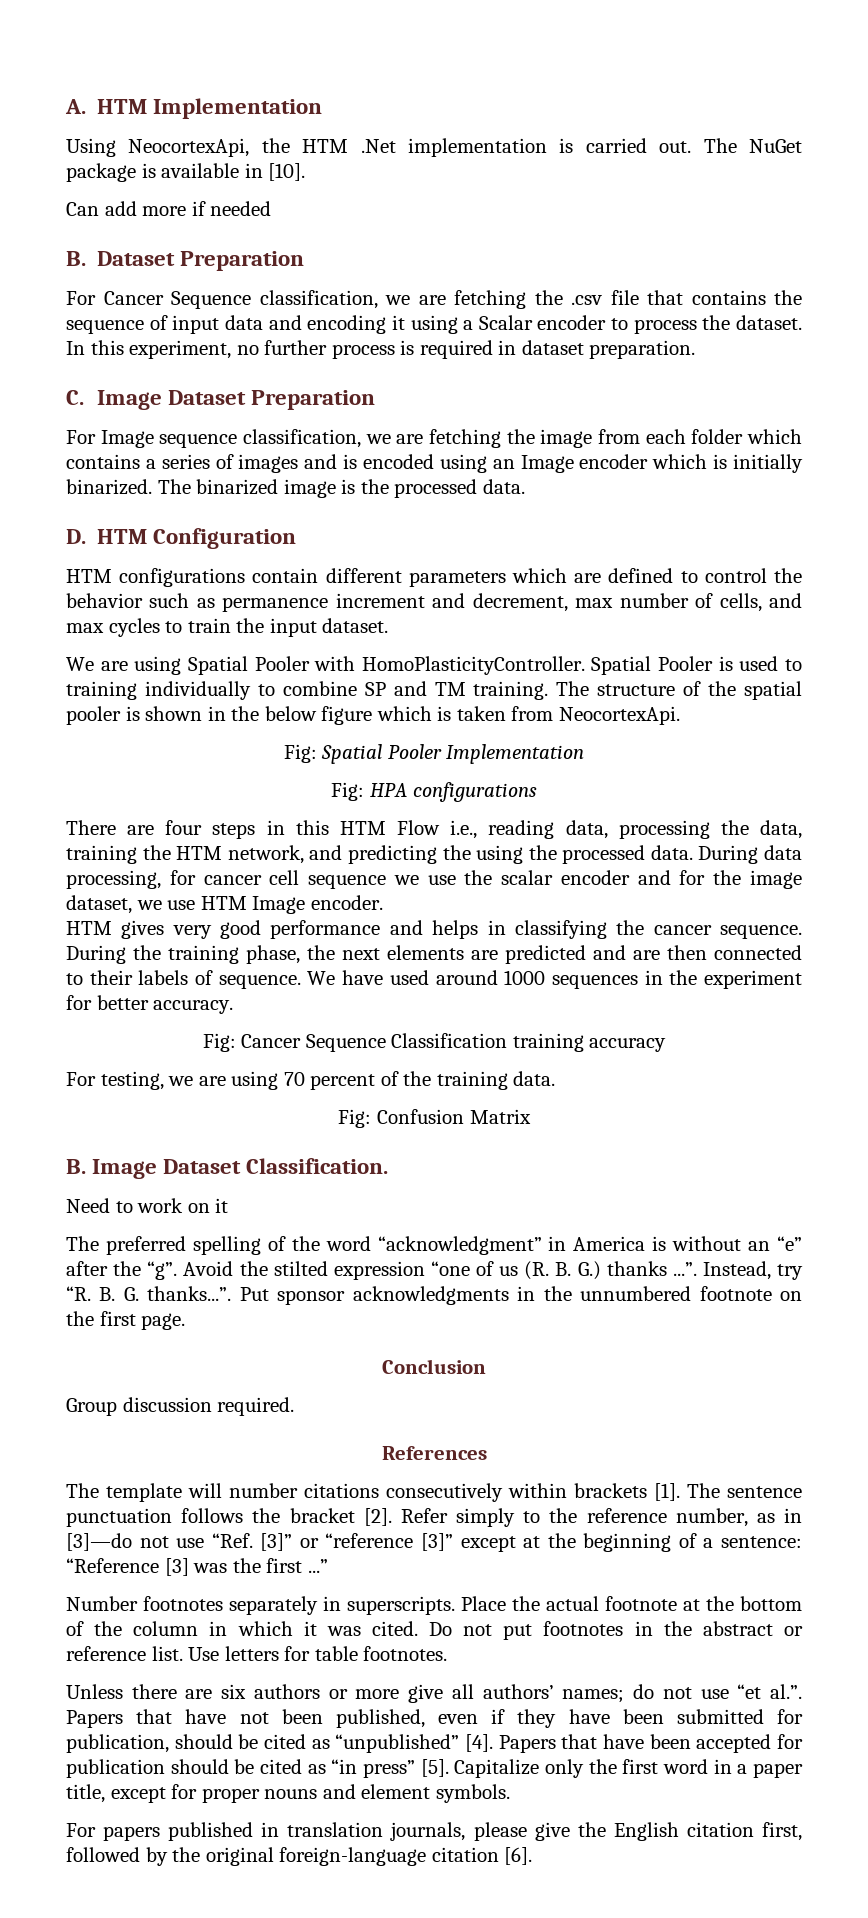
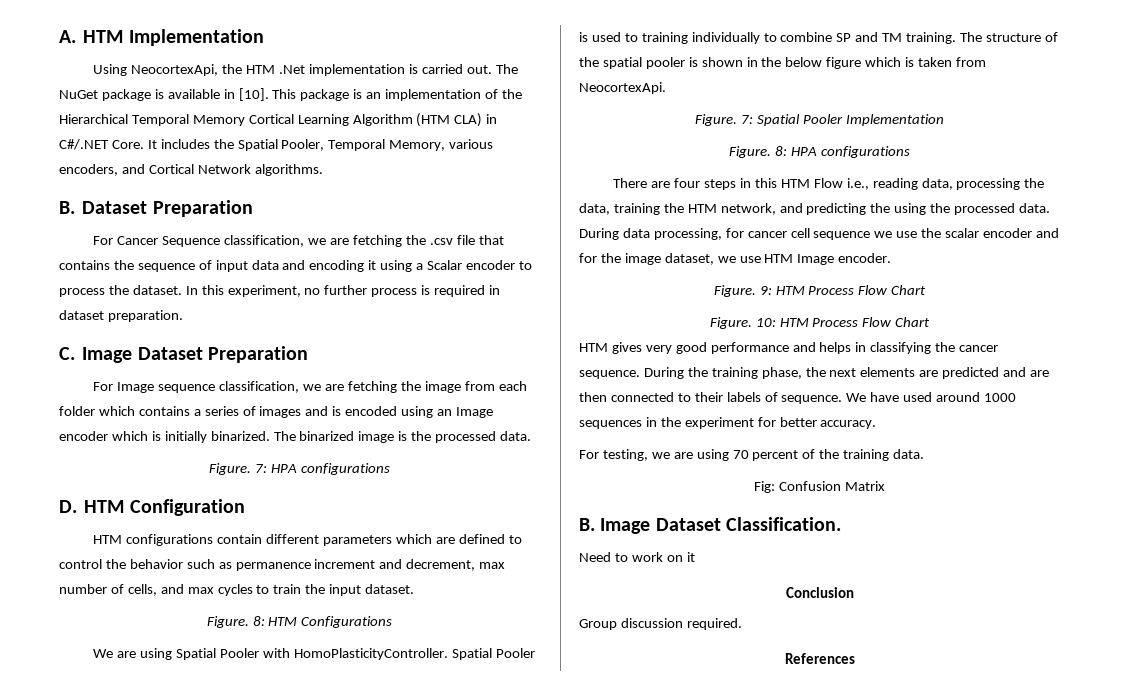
- The NuGet package is available in [10].
- Can add more if needed
+ The NuGet package is available in [10]. This package is an implementation of the Hierarchical Temporal Memory Cortical Learning Algorithm (HTM CLA) in C#/.NET Core. It includes the Spatial Pooler, Temporal Memory, various encoders, and Cortical Network algorithms.
+ Figure. 7: HPA configurations
+ Figure. 8: HTM Configurations
- Fig: Spatial Pooler Implementation
+ Figure. 7: Spatial Pooler Implementation
- Fig: HPA configurations
+ Figure. 8: HPA configurations
+ Figure. 9: HTM Process Flow Chart
+ Figure. 10: HTM Process Flow Chart
- Fig: Cancer Sequence Classification training accuracy
- The preferred spelling of the word “acknowledgment” in America is without an “e” after the “g”. Avoid the stilted expression “one of us (R. B. G.) thanks ...”. Instead, try “R. B. G. thanks...”. Put sponsor acknowledgments in the unnumbered footnote on the first page.
- The template will number citations consecutively within brackets [1]. The sentence punctuation follows the bracket [2]. Refer simply to the reference number, as in [3]—do not use “Ref. [3]” or “reference [3]” except at the beginning of a sentence: “Reference [3] was the first ...”
- Number footnotes separately in superscripts. Place the actual footnote at the bottom of the column in which it was cited. Do not put footnotes in the abstract or reference list. Use letters for table footnotes.
- Unless there are six authors or more give all authors’ names; do not use “et al.”. Papers that have not been published, even if they have been submitted for publication, should be cited as “unpublished” [4]. Papers that have been accepted for publication should be cited as “in press” [5]. Capitalize only the first word in a paper title, except for proper nouns and element symbols.
- For papers published in translation journals, please give the English citation first, followed by the original foreign-language citation [6].

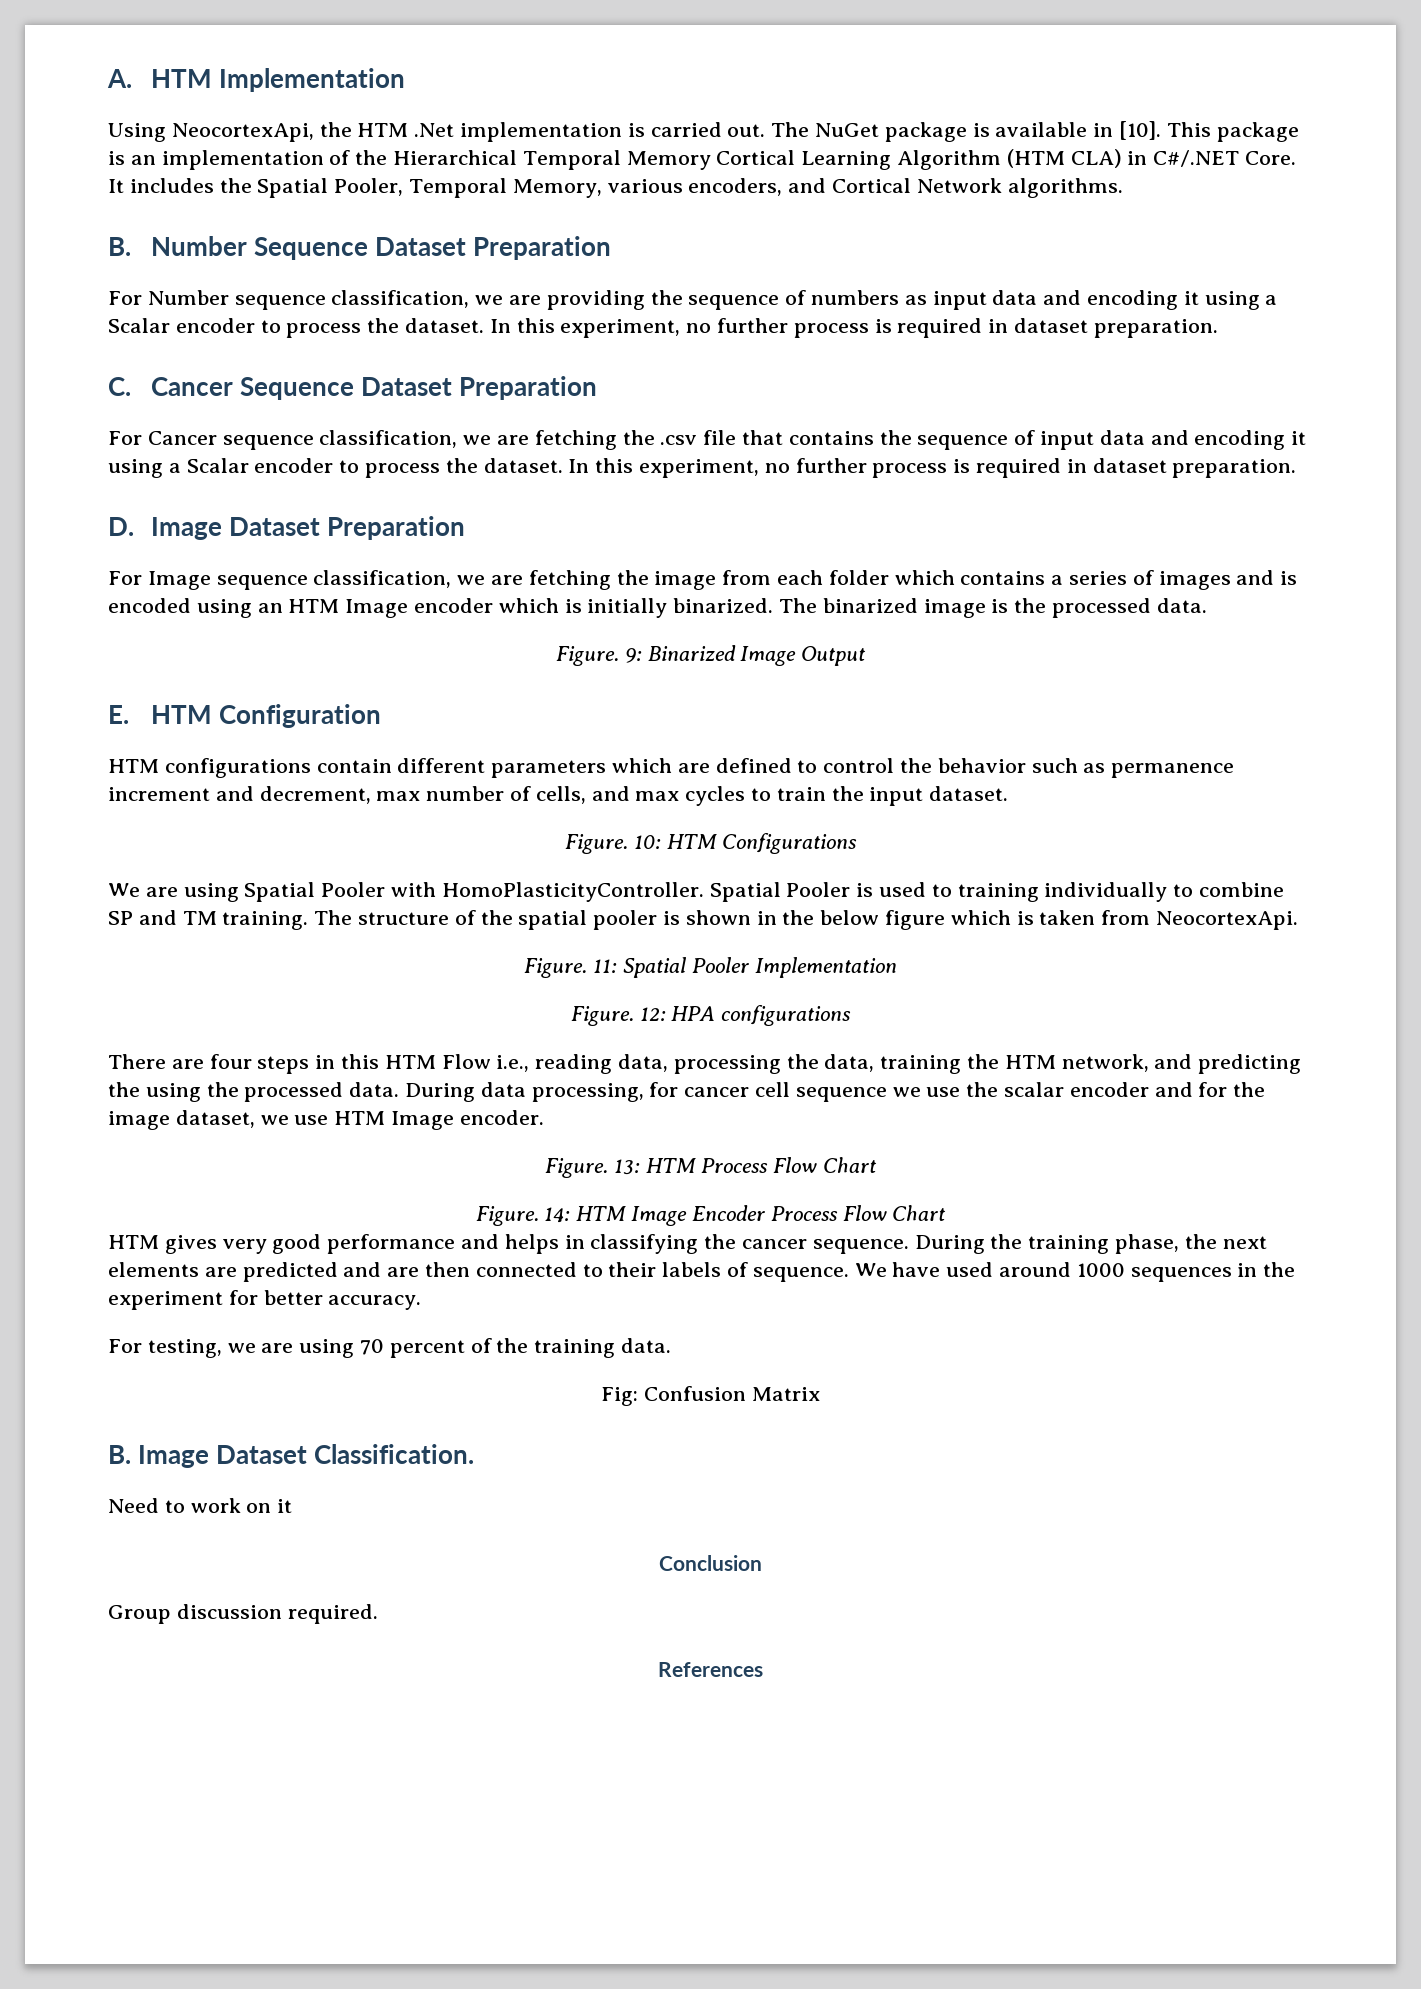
- B. Dataset Preparation
+ B. Number Sequence Dataset Preparation
+ For Number sequence classification, we are providing the sequence of numbers as input data and encoding it using a Scalar encoder to process the dataset. In this experiment, no further process is required in dataset preparation.
+ C. Cancer Sequence Dataset Preparation
- For Cancer Sequence classification, we are fetching the .csv file that contains the sequence of input data and encoding it using a Scalar encoder to process the dataset.
+ For Cancer sequence classification, we are fetching the .csv file that contains the sequence of input data and encoding it using a Scalar encoder to process the dataset.
- C. Image Dataset Preparation
+ D. Image Dataset Preparation
- For Image sequence classification, we are fetching the image from each folder which contains a series of images and is encoded using an Image encoder which is initially binarized.
+ For Image sequence classification, we are fetching the image from each folder which contains a series of images and is encoded using an HTM Image encoder which is initially binarized.
- 7: HPA configurations
- D. HTM Configuration
+ 9: Binarized Image Output
+ E. HTM Configuration
- 8: HTM Configurations
+ 10: HTM Configurations
- 7: Spatial Pooler Implementation
+ 11: Spatial Pooler Implementation
- 8: HPA configurations
+ 12: HPA configurations
- 9: HTM Process Flow Chart
+ 13: HTM Process Flow Chart
- 10: HTM Process Flow Chart
+ 14: HTM Image Encoder Process Flow Chart

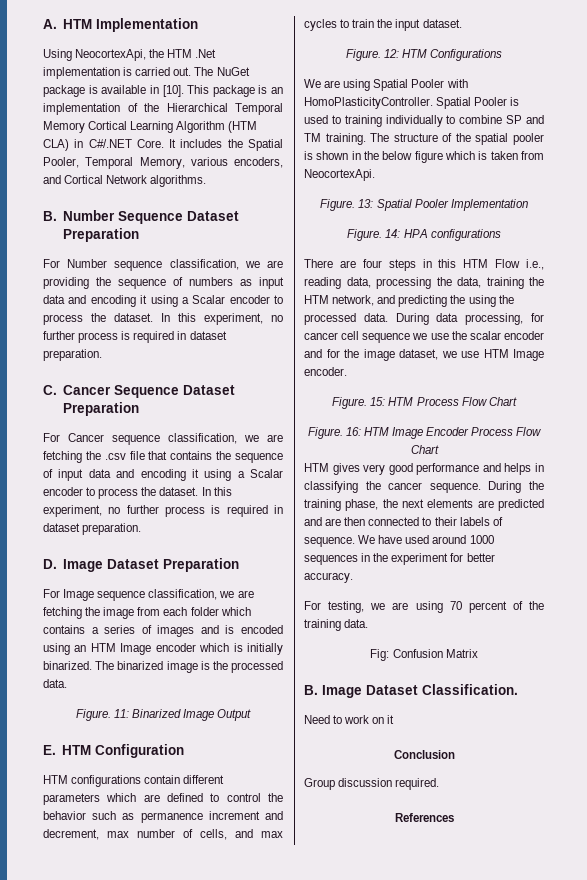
- 9: Binarized Image Output
+ 11: Binarized Image Output
- 10: HTM Configurations
+ 12: HTM Configurations
- 11: Spatial Pooler Implementation
+ 13: Spatial Pooler Implementation
- 12: HPA configurations
+ 14: HPA configurations
- 13: HTM Process Flow Chart
+ 15: HTM Process Flow Chart
- 14: HTM Image Encoder Process Flow Chart
+ 16: HTM Image Encoder Process Flow Chart

